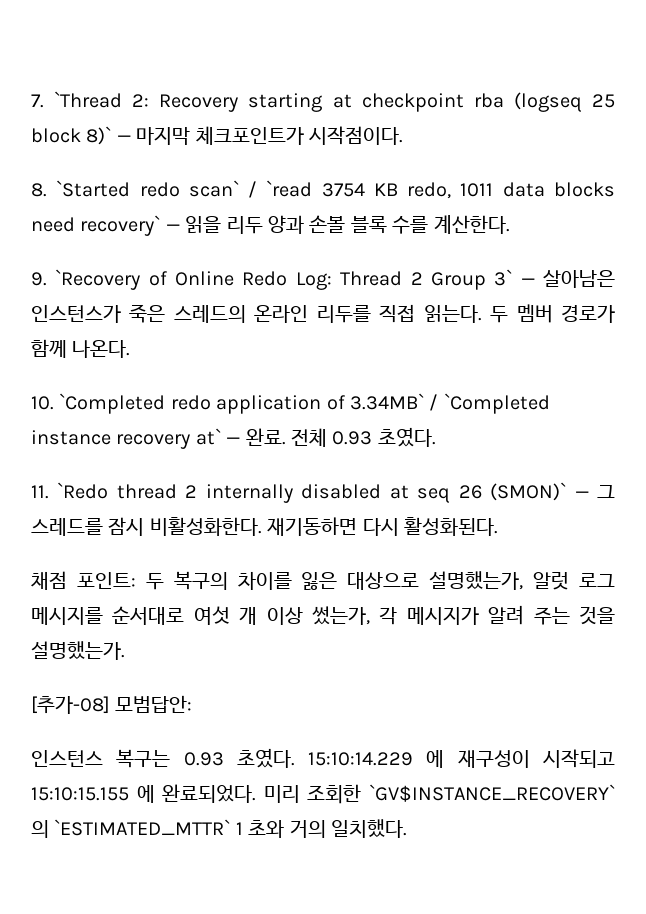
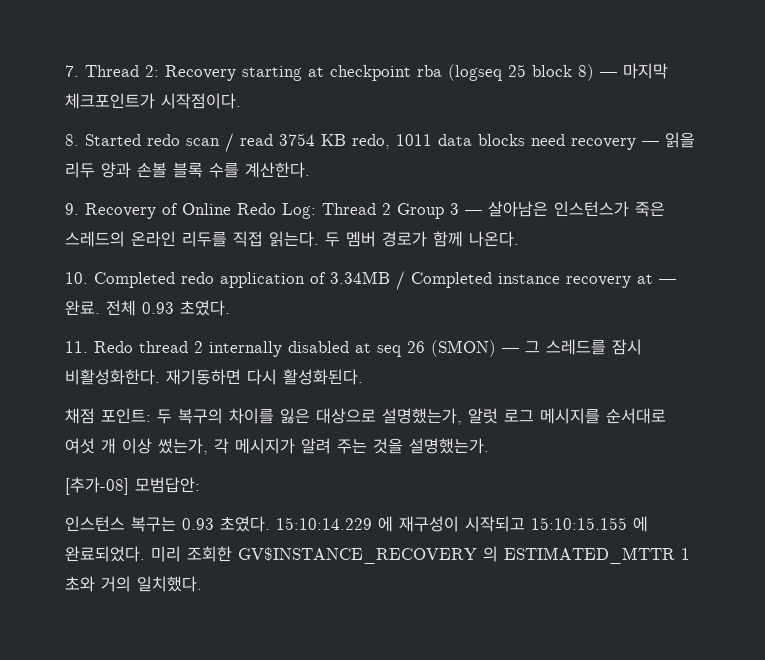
- 7. `Thread 2: Recovery starting at checkpoint rba (logseq 25 block 8)` — 마지막 체크포인트가 시작점이다.
+ 7. Thread 2: Recovery starting at checkpoint rba (logseq 25 block 8) — 마지막 체크포인트가 시작점이다.
- 8. `Started redo scan` / `read 3754 KB redo, 1011 data blocks need recovery` — 읽을 리두 양과 손볼 블록 수를 계산한다.
+ 8. Started redo scan / read 3754 KB redo, 1011 data blocks need recovery — 읽을 리두 양과 손볼 블록 수를 계산한다.
- 9. `Recovery of Online Redo Log: Thread 2 Group 3` — 살아남은 인스턴스가 죽은 스레드의 온라인 리두를 직접 읽는다.
+ 9. Recovery of Online Redo Log: Thread 2 Group 3 — 살아남은 인스턴스가 죽은 스레드의 온라인 리두를 직접 읽는다.
- 10. `Completed redo application of 3.34MB` / `Completed instance recovery at` — 완료.
+ 10. Completed redo application of 3.34MB / Completed instance recovery at — 완료.
- 11. `Redo thread 2 internally disabled at seq 26 (SMON)` — 그 스레드를 잠시 비활성화한다.
+ 11. Redo thread 2 internally disabled at seq 26 (SMON) — 그 스레드를 잠시 비활성화한다.
- 미리 조회한 `GV$INSTANCE_RECOVERY` 의 `ESTIMATED_MTTR` 1 초와 거의 일치했다.
+ 미리 조회한 GV$INSTANCE_RECOVERY 의 ESTIMATED_MTTR 1 초와 거의 일치했다.

